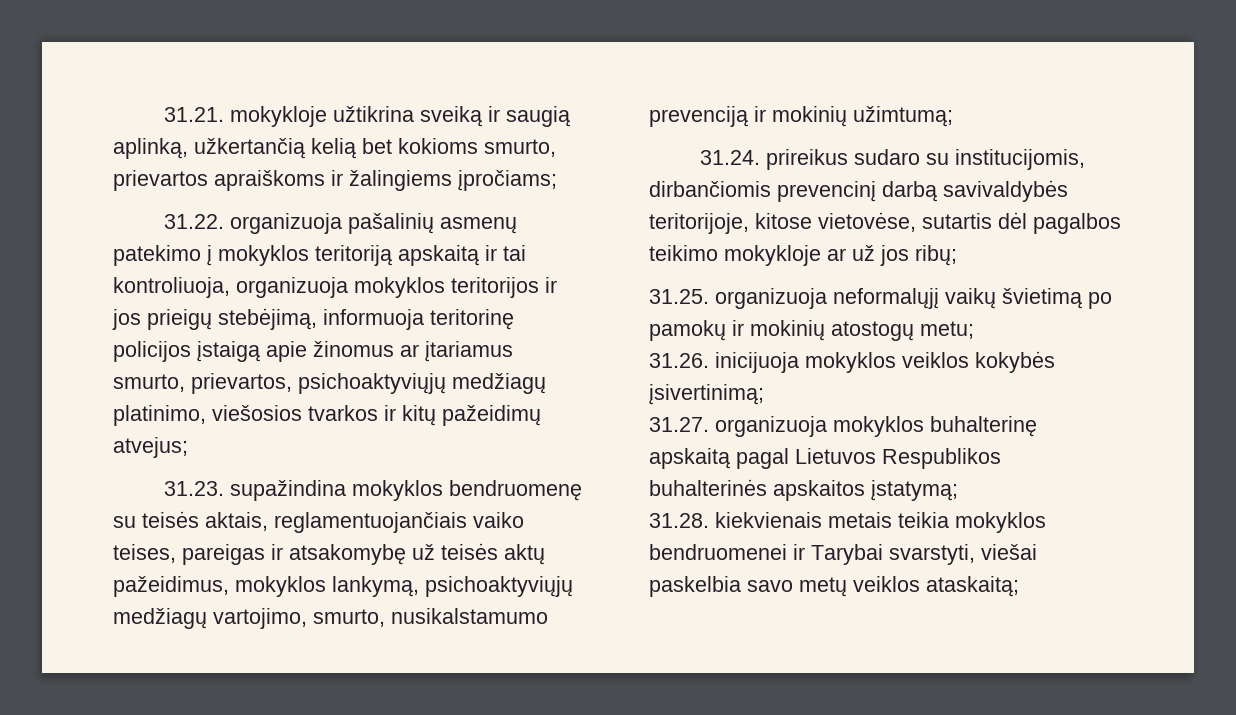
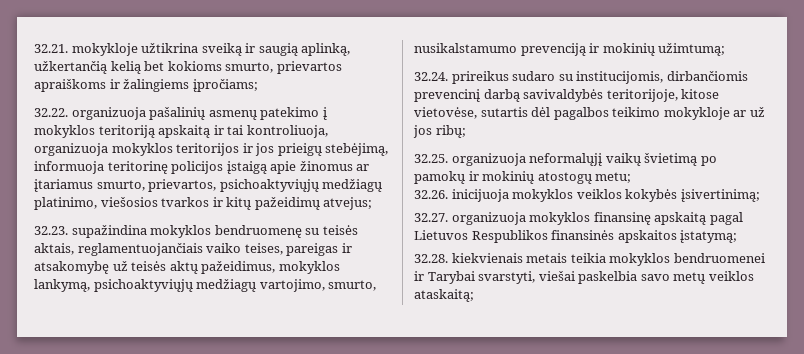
- 31.21. mokykloje užtikrina sveiką ir saugią aplinką, užkertančią kelią bet kokioms smurto, prievartos apraiškoms ir žalingiems įpročiams;
+ 32.21. mokykloje užtikrina sveiką ir saugią aplinką, užkertančią kelią bet kokioms smurto, prievartos apraiškoms ir žalingiems įpročiams;
- 31.22. organizuoja pašalinių asmenų patekimo į mokyklos teritoriją apskaitą ir tai kontroliuoja, organizuoja mokyklos teritorijos ir jos prieigų stebėjimą, informuoja teritorinę policijos įstaigą apie žinomus ar įtariamus smurto, prievartos, psichoaktyviųjų medžiagų platinimo, viešosios tvarkos ir kitų pažeidimų atvejus;
+ 32.22. organizuoja pašalinių asmenų patekimo į mokyklos teritoriją apskaitą ir tai kontroliuoja, organizuoja mokyklos teritorijos ir jos prieigų stebėjimą, informuoja teritorinę policijos įstaigą apie žinomus ar įtariamus smurto, prievartos, psichoaktyviųjų medžiagų platinimo, viešosios tvarkos ir kitų pažeidimų atvejus;
- 31.23. supažindina mokyklos bendruomenę su teisės aktais, reglamentuojančiais vaiko teises, pareigas ir atsakomybę už teisės aktų pažeidimus, mokyklos lankymą, psichoaktyviųjų medžiagų vartojimo, smurto, nusikalstamumo prevenciją ir mokinių užimtumą;
+ 32.23. supažindina mokyklos bendruomenę su teisės aktais, reglamentuojančiais vaiko teises, pareigas ir atsakomybę už teisės aktų pažeidimus, mokyklos lankymą, psichoaktyviųjų medžiagų vartojimo, smurto, nusikalstamumo prevenciją ir mokinių užimtumą;
- 31.24. prireikus sudaro su institucijomis, dirbančiomis prevencinį darbą savivaldybės teritorijoje, kitose vietovėse, sutartis dėl pagalbos teikimo mokykloje ar už jos ribų;
+ 32.24. prireikus sudaro su institucijomis, dirbančiomis prevencinį darbą savivaldybės teritorijoje, kitose vietovėse, sutartis dėl pagalbos teikimo mokykloje ar už jos ribų;
- 31.25. organizuoja neformalųjį vaikų švietimą po pamokų ir mokinių atostogų metu;
+ 32.25. organizuoja neformalųjį vaikų švietimą po pamokų ir mokinių atostogų metu;
- 31.26. inicijuoja mokyklos veiklos kokybės įsivertinimą;
+ 32.26. inicijuoja mokyklos veiklos kokybės įsivertinimą;
- 31.27. organizuoja mokyklos buhalterinę apskaitą pagal Lietuvos Respublikos buhalterinės apskaitos įstatymą;
+ 32.27. organizuoja mokyklos finansinę apskaitą pagal Lietuvos Respublikos finansinės apskaitos įstatymą;
- 31.28. kiekvienais metais teikia mokyklos bendruomenei ir Tarybai svarstyti, viešai paskelbia savo metų veiklos ataskaitą;
+ 32.28. kiekvienais metais teikia mokyklos bendruomenei ir Tarybai svarstyti, viešai paskelbia savo metų veiklos ataskaitą;

